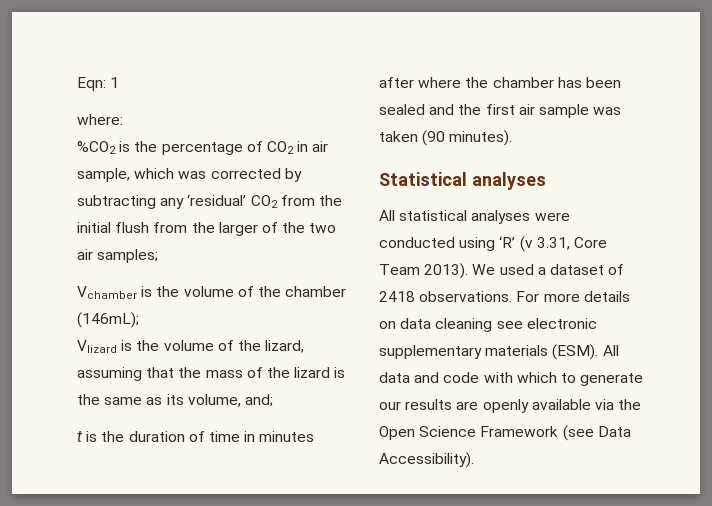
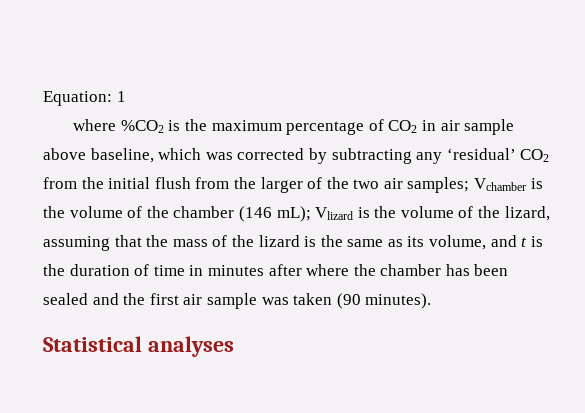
- Eqn: 1
+ Equation: 1
- where:
- %CO2 is the percentage of CO2 in air sample, which was corrected by subtracting any ‘residual’ CO2 from the initial flush from the larger of the two air samples;
- Vchamber is the volume of the chamber (146mL);
- Vlizard is the volume of the lizard, assuming that the mass of the lizard is the same as its volume, and;
- t is the duration of time in minutes after where the chamber has been sealed and the first air sample was taken (90 minutes).
+ where %CO2 is the maximum percentage of CO2 in air sample above baseline, which was corrected by subtracting any ‘residual’ CO2 from the initial flush from the larger of the two air samples; Vchamber is the volume of the chamber (146 mL); Vlizard is the volume of the lizard, assuming that the mass of the lizard is the same as its volume, and t is the duration of time in minutes after where the chamber has been sealed and the first air sample was taken (90 minutes).
- All statistical analyses were conducted using ‘R’ (v 3.31, Core Team 2013). We used a dataset of 2418 observations. For more details on data cleaning see electronic supplementary materials (ESM). All data and code with which to generate our results are openly available via the Open Science Framework (see Data Accessibility).

